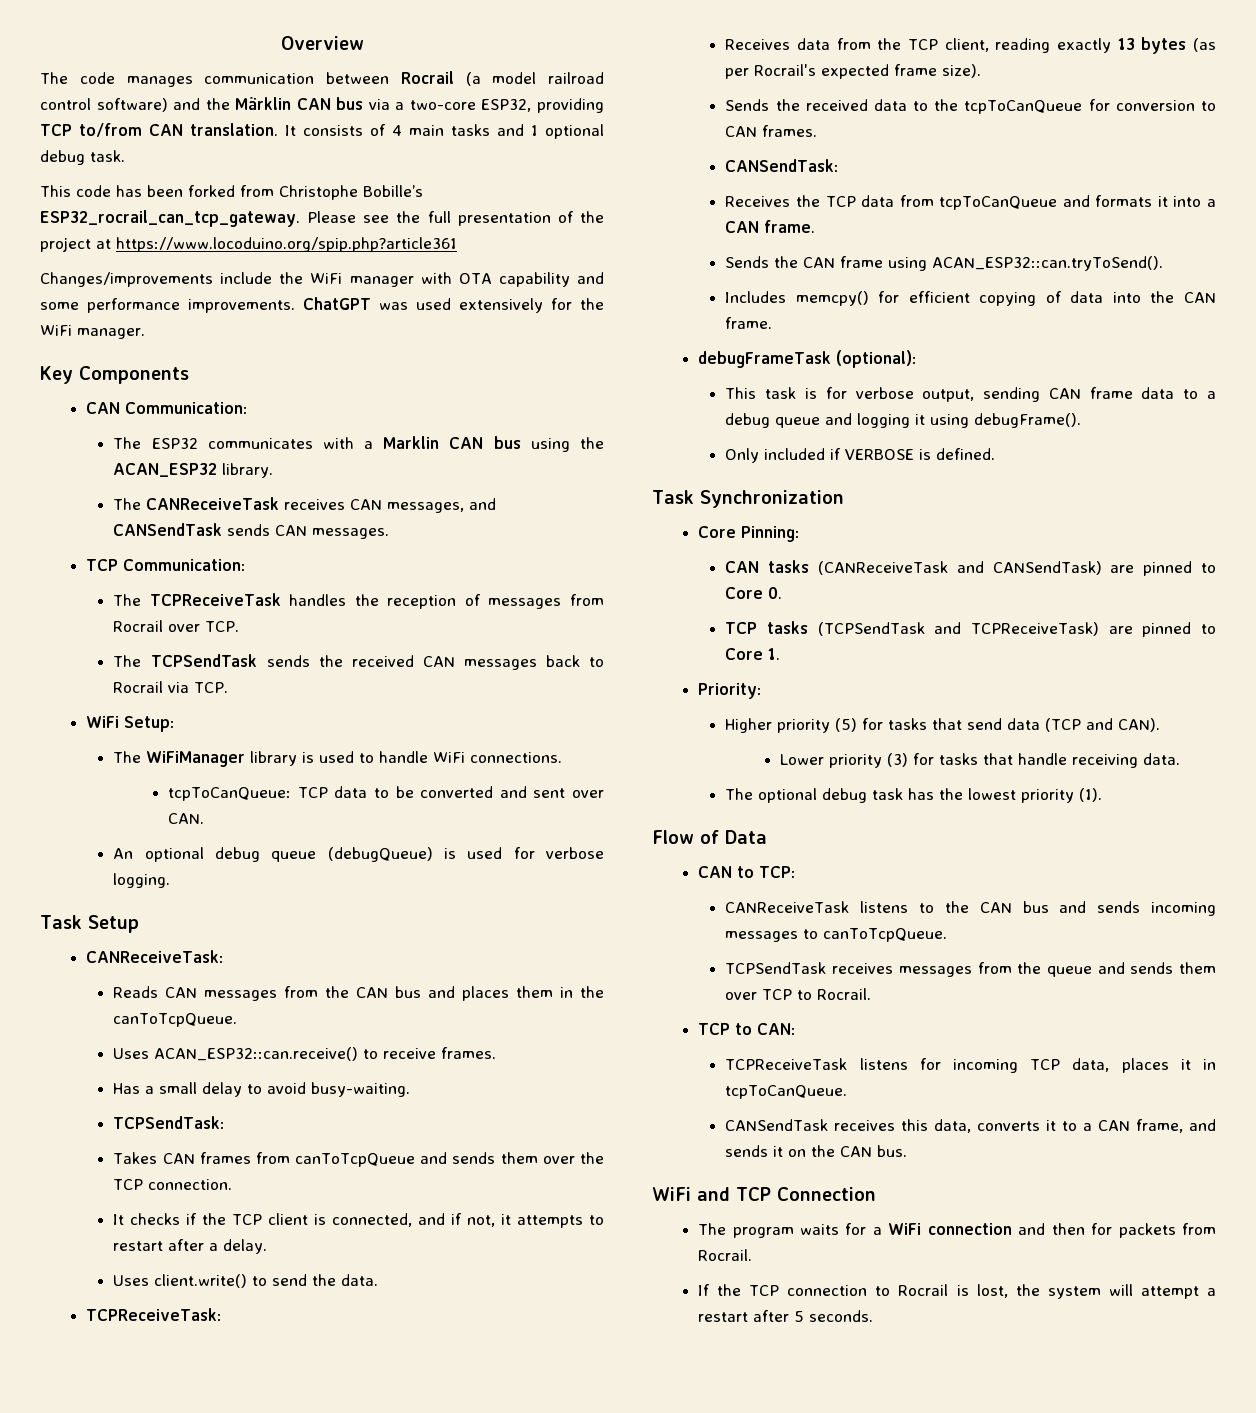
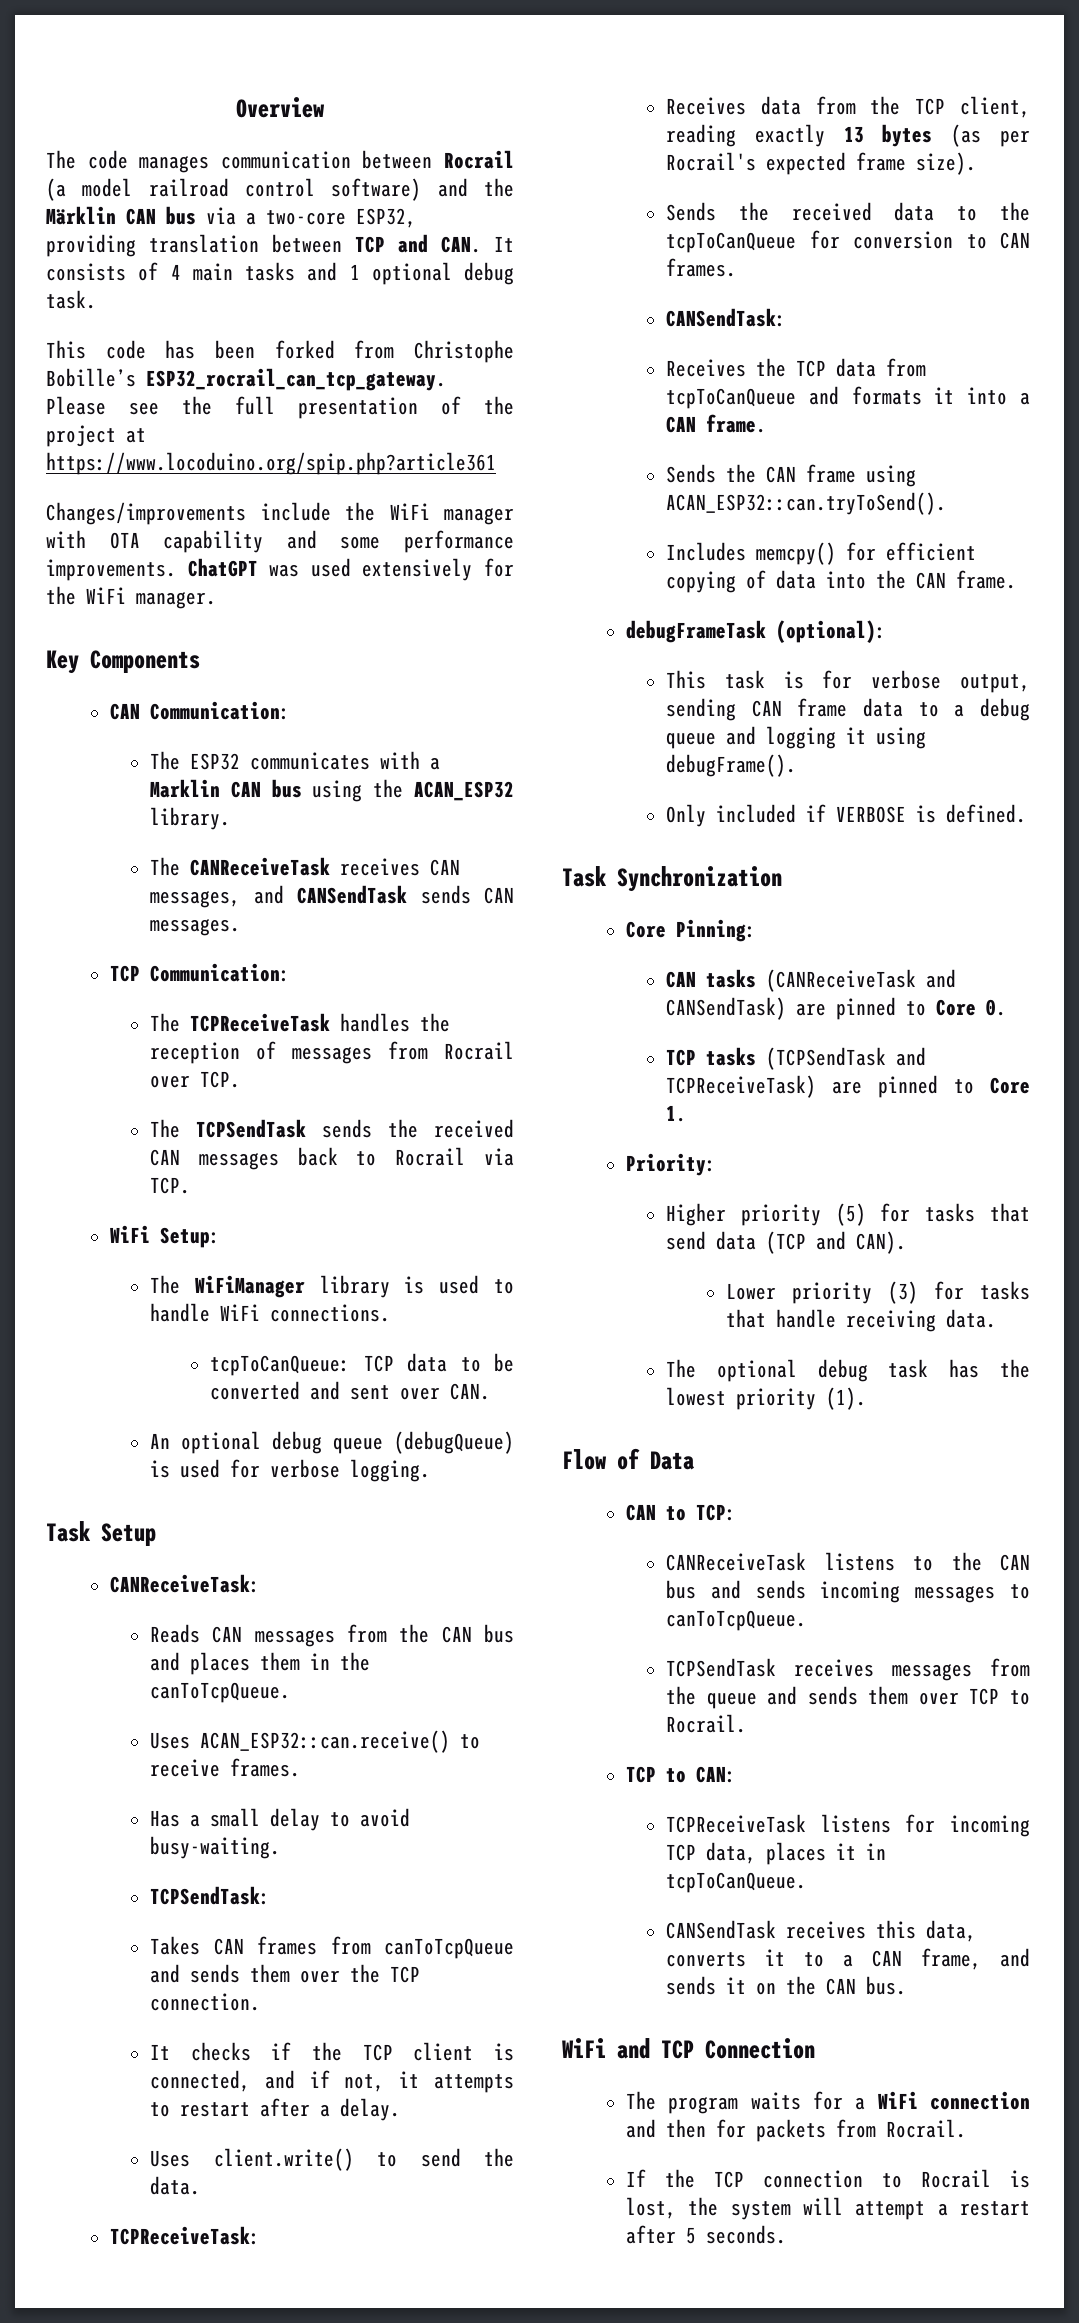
- The code manages communication between Rocrail (a model railroad control software) and the Märklin CAN bus via a two-core ESP32, providing TCP to/from CAN translation. It consists of 4 main tasks and 1 optional debug task.
+ The code manages communication between Rocrail (a model railroad control software) and the Märklin CAN bus via a two-core ESP32, providing translation between TCP and CAN. It consists of 4 main tasks and 1 optional debug task.

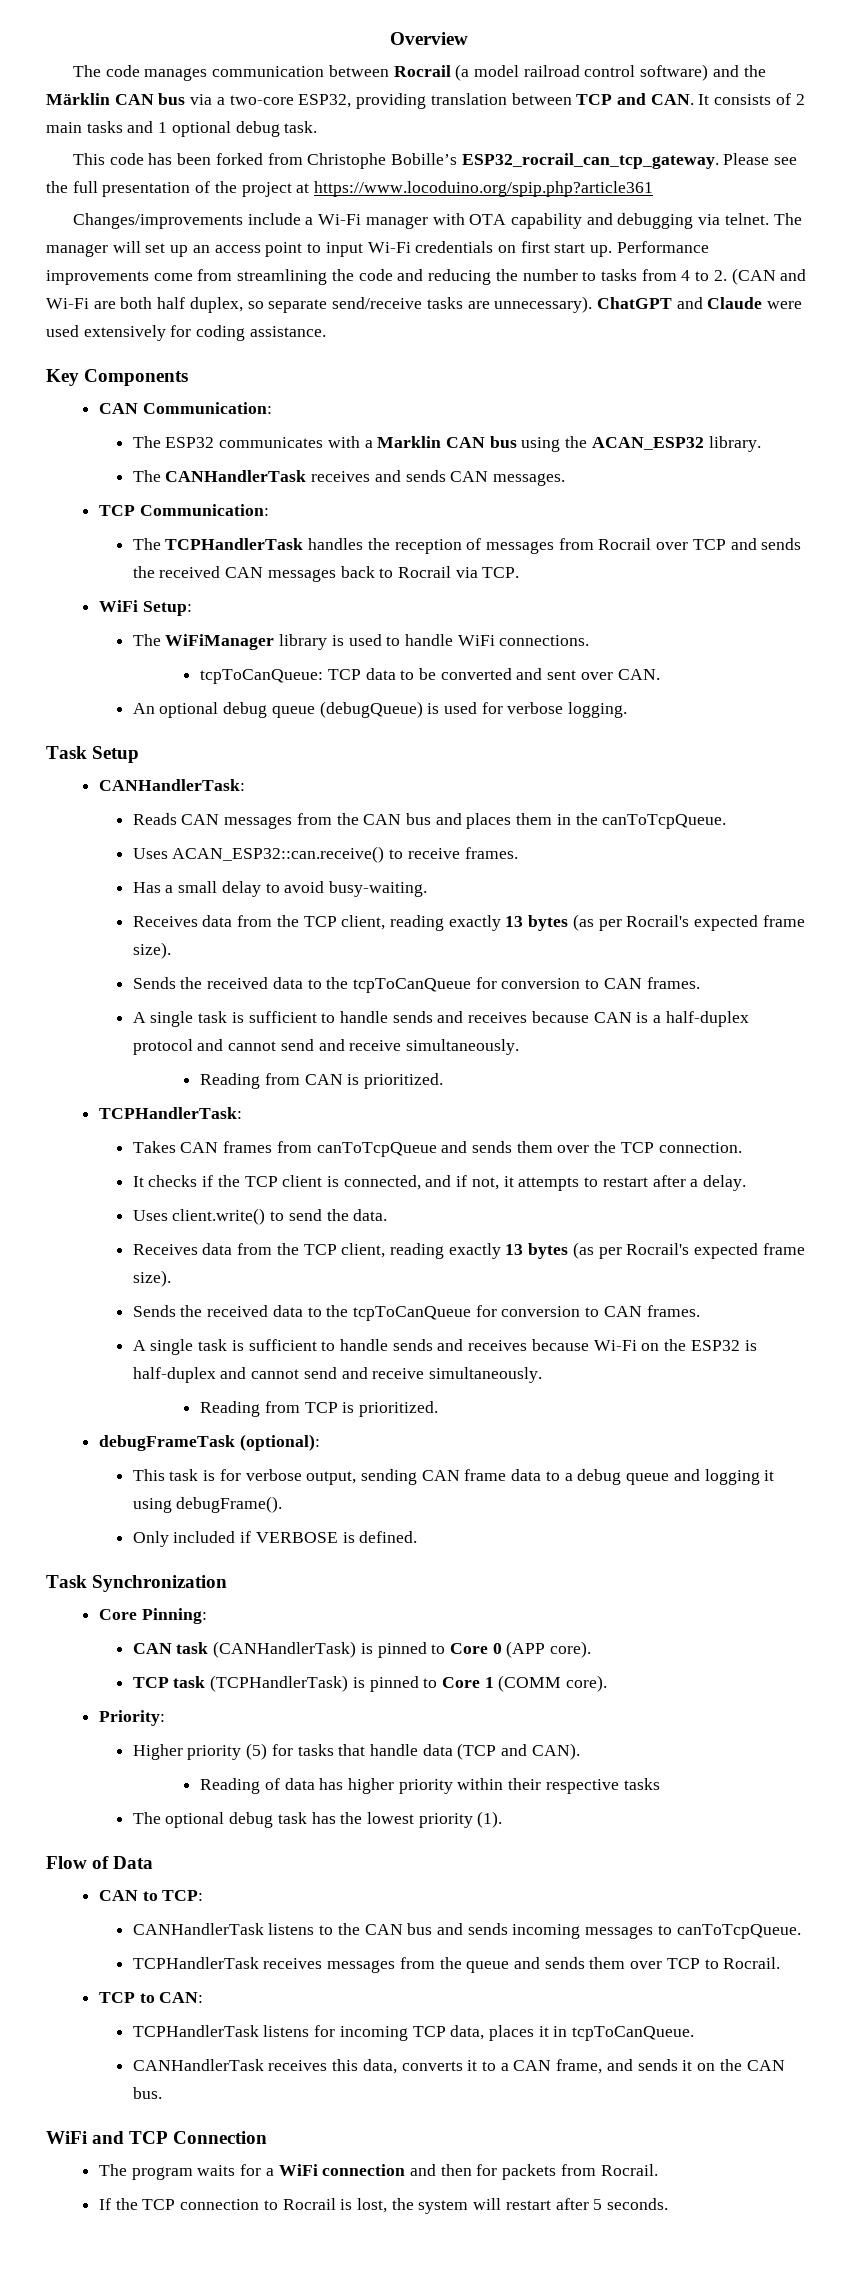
- The code manages communication between Rocrail (a model railroad control software) and the Märklin CAN bus via a two-core ESP32, providing translation between TCP and CAN. It consists of 4 main tasks and 1 optional debug task.
+ The code manages communication between Rocrail (a model railroad control software) and the Märklin CAN bus via a two-core ESP32, providing translation between TCP and CAN. It consists of 2 main tasks and 1 optional debug task.
- Changes/improvements include the WiFi manager with OTA capability and some performance improvements. ChatGPT was used extensively for the WiFi manager.
+ Changes/improvements include a Wi-Fi manager with OTA capability and debugging via telnet. The manager will set up an access point to input Wi-Fi credentials on first start up. Performance improvements come from streamlining the code and reducing the number to tasks from 4 to 2. (CAN and Wi-Fi are both half duplex, so separate send/receive tasks are unnecessary). ChatGPT and Claude were used extensively for coding assistance.
- The CANReceiveTask receives CAN messages, and CANSendTask sends CAN messages.
+ The CANHandlerTask receives and sends CAN messages.
- The TCPReceiveTask handles the reception of messages from Rocrail over TCP.
- The TCPSendTask sends the received CAN messages back to Rocrail via TCP.
+ The TCPHandlerTask handles the reception of messages from Rocrail over TCP and sends the received CAN messages back to Rocrail via TCP.
- CANReceiveTask:
+ CANHandlerTask:
  Has a small delay to avoid busy-waiting.
- TCPSendTask:
+ Receives data from the TCP client, reading exactly 13 bytes (as per Rocrail's expected frame size).
+ Sends the received data to the tcpToCanQueue for conversion to CAN frames.
+ A single task is sufficient to handle sends and receives because CAN is a half-duplex protocol and cannot send and receive simultaneously.
+ Reading from CAN is prioritized.
+ TCPHandlerTask:
- TCPReceiveTask:
- CANSendTask:
- Receives the TCP data from tcpToCanQueue and formats it into a CAN frame.
- Sends the CAN frame using ACAN_ESP32::can.tryToSend().
- Includes memcpy() for efficient copying of data into the CAN frame.
+ A single task is sufficient to handle sends and receives because Wi-Fi on the ESP32 is half-duplex and cannot send and receive simultaneously.
+ Reading from TCP is prioritized.
- CAN tasks (CANReceiveTask and CANSendTask) are pinned to Core 0.
- TCP tasks (TCPSendTask and TCPReceiveTask) are pinned to Core 1.
+ CAN task (CANHandlerTask) is pinned to Core 0 (APP core).
+ TCP task (TCPHandlerTask) is pinned to Core 1 (COMM core).
- Higher priority (5) for tasks that send data (TCP and CAN).
+ Higher priority (5) for tasks that handle data (TCP and CAN).
- Lower priority (3) for tasks that handle receiving data.
+ Reading of data has higher priority within their respective tasks
- CANReceiveTask listens to the CAN bus and sends incoming messages to canToTcpQueue.
+ CANHandlerTask listens to the CAN bus and sends incoming messages to canToTcpQueue.
- TCPSendTask receives messages from the queue and sends them over TCP to Rocrail.
+ TCPHandlerTask receives messages from the queue and sends them over TCP to Rocrail.
- TCPReceiveTask listens for incoming TCP data, places it in tcpToCanQueue.
+ TCPHandlerTask listens for incoming TCP data, places it in tcpToCanQueue.
- CANSendTask receives this data, converts it to a CAN frame, and sends it on the CAN bus.
+ CANHandlerTask receives this data, converts it to a CAN frame, and sends it on the CAN bus.
- If the TCP connection to Rocrail is lost, the system will attempt a restart after 5 seconds.
+ If the TCP connection to Rocrail is lost, the system will restart after 5 seconds.

